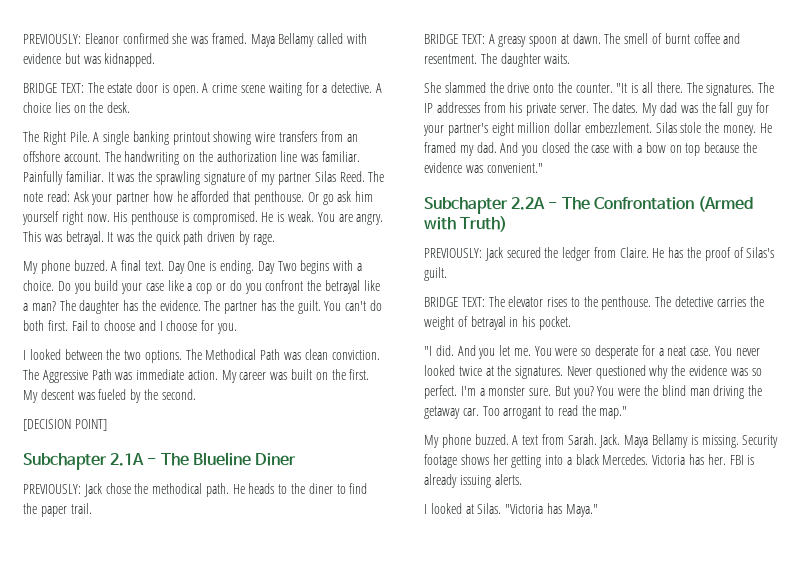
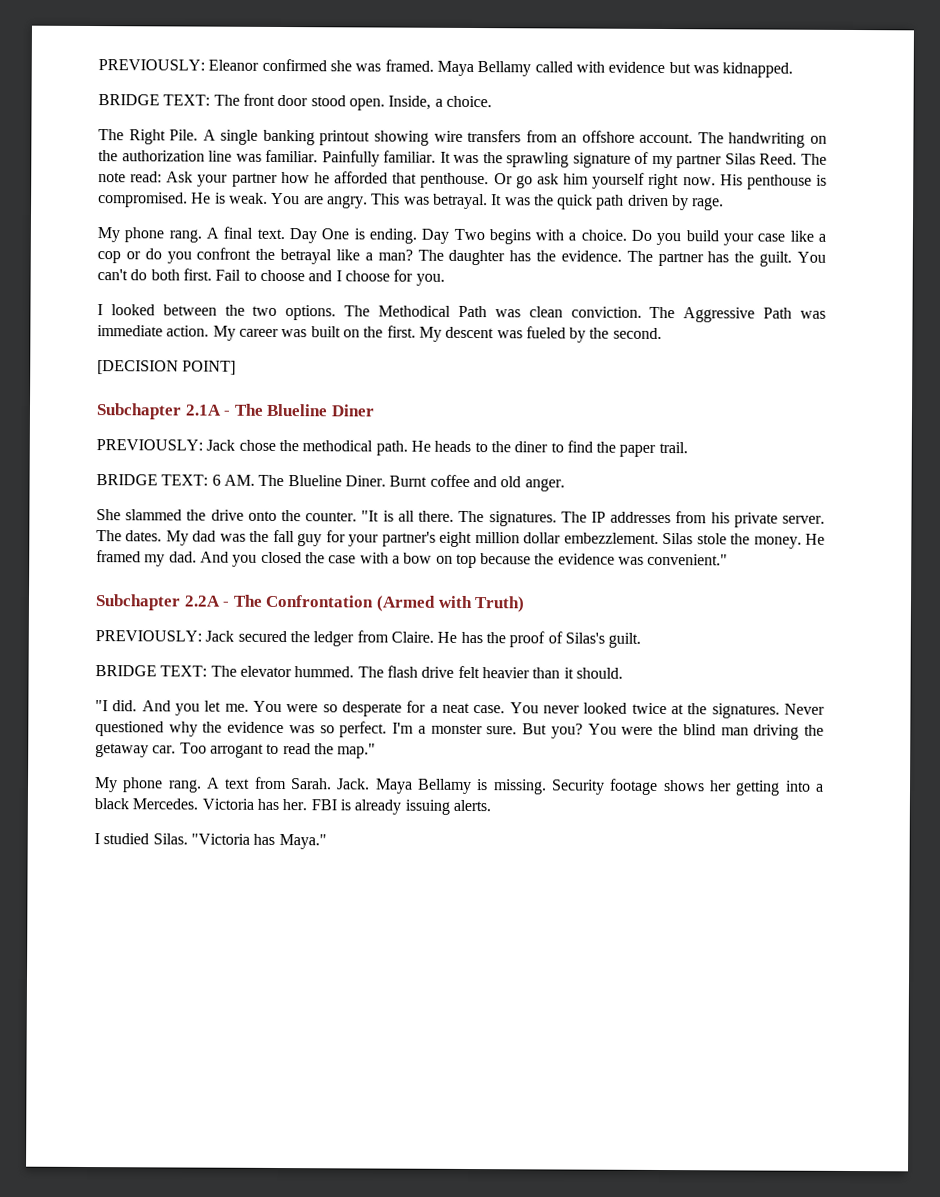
- BRIDGE TEXT: The estate door is open. A crime scene waiting for a detective. A choice lies on the desk.
+ BRIDGE TEXT: The front door stood open. Inside, a choice.
  It was the quick path driven by rage.
- My phone buzzed.
+ My phone rang.
- BRIDGE TEXT: A greasy spoon at dawn. The smell of burnt coffee and resentment. The daughter waits.
+ BRIDGE TEXT: 6 AM. The Blueline Diner. Burnt coffee and old anger.
- BRIDGE TEXT: The elevator rises to the penthouse. The detective carries the weight of betrayal in his pocket.
+ BRIDGE TEXT: The elevator hummed. The flash drive felt heavier than it should.
  Too arrogant to read the map."
- My phone buzzed.
+ My phone rang.
- I looked at Silas.
+ I studied Silas.

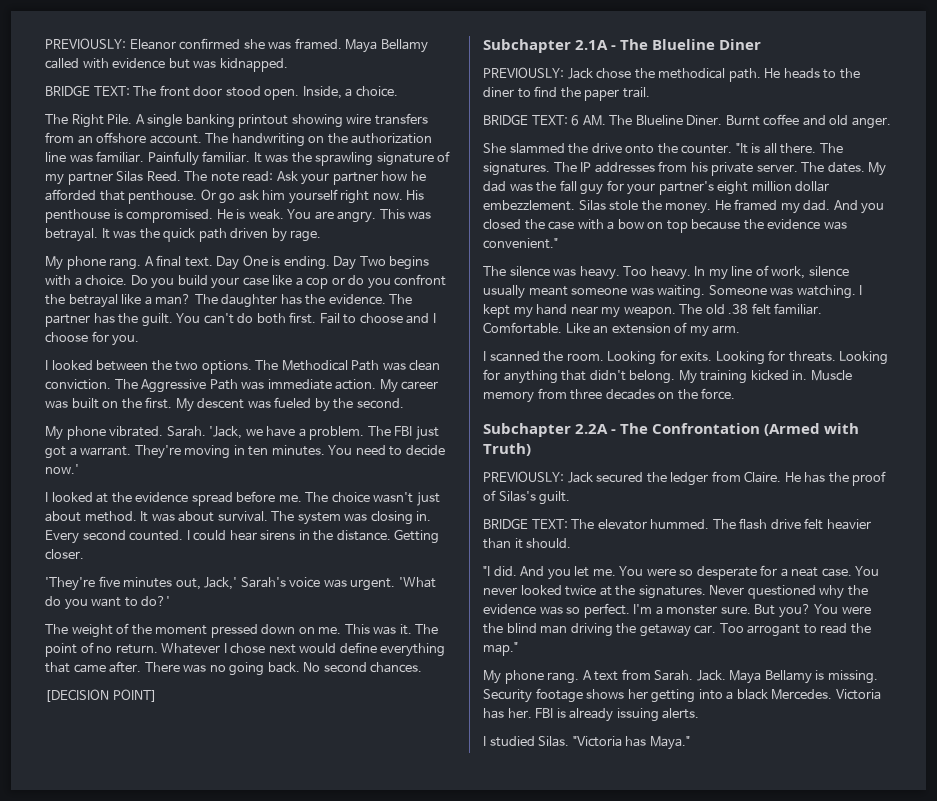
+ My phone vibrated. Sarah. 'Jack, we have a problem. The FBI just got a warrant. They're moving in ten minutes. You need to decide now.'
+ I looked at the evidence spread before me. The choice wasn't just about method. It was about survival. The system was closing in. Every second counted. I could hear sirens in the distance. Getting closer.
+ 'They're five minutes out, Jack,' Sarah's voice was urgent. 'What do you want to do?'
+ The weight of the moment pressed down on me. This was it. The point of no return. Whatever I chose next would define everything that came after. There was no going back. No second chances.
+ The silence was heavy. Too heavy. In my line of work, silence usually meant someone was waiting. Someone was watching. I kept my hand near my weapon. The old .38 felt familiar. Comfortable. Like an extension of my arm.
+ I scanned the room. Looking for exits. Looking for threats. Looking for anything that didn't belong. My training kicked in. Muscle memory from three decades on the force.

